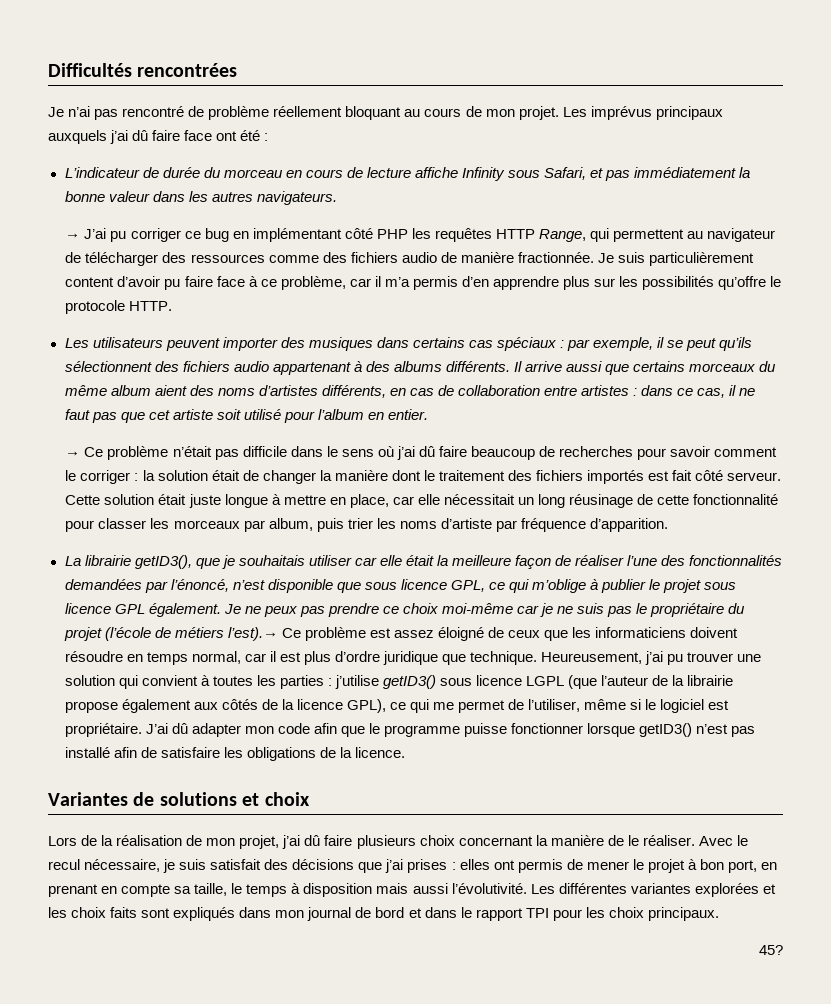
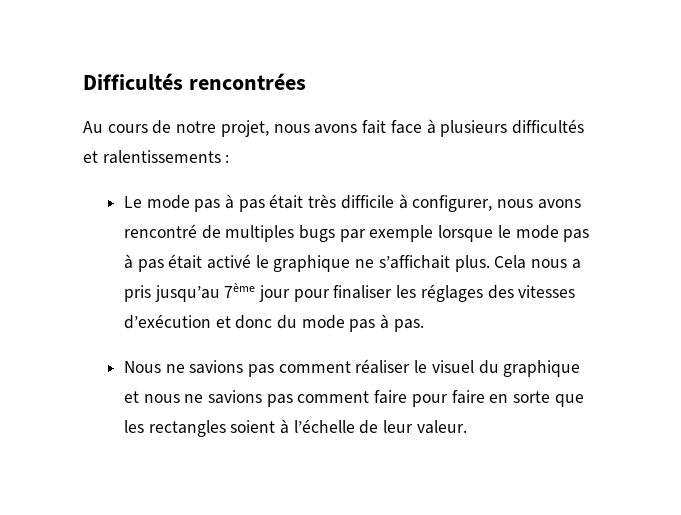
- Je n’ai pas rencontré de problème réellement bloquant au cours de mon projet. Les imprévus principaux auxquels j’ai dû faire face ont été :
- L’indicateur de durée du morceau en cours de lecture affiche Infinity sous Safari, et pas immédiatement la bonne valeur dans les autres navigateurs.
- → J’ai pu corriger ce bug en implémentant côté PHP les requêtes HTTP Range, qui permettent au navigateur de télécharger des ressources comme des fichiers audio de manière fractionnée. Je suis particulièrement content d’avoir pu faire face à ce problème, car il m’a permis d’en apprendre plus sur les possibilités qu’offre le protocole HTTP.
- Les utilisateurs peuvent importer des musiques dans certains cas spéciaux : par exemple, il se peut qu’ils sélectionnent des fichiers audio appartenant à des albums différents. Il arrive aussi que certains morceaux du même album aient des noms d’artistes différents, en cas de collaboration entre artistes : dans ce cas, il ne faut pas que cet artiste soit utilisé pour l’album en entier.
- → Ce problème n’était pas difficile dans le sens où j’ai dû faire beaucoup de recherches pour savoir comment le corriger : la solution était de changer la manière dont le traitement des fichiers importés est fait côté serveur. Cette solution était juste longue à mettre en place, car elle nécessitait un long réusinage de cette fonctionnalité pour classer les morceaux par album, puis trier les noms d’artiste par fréquence d’apparition.
- La librairie getID3(), que je souhaitais utiliser car elle était la meilleure façon de réaliser l’une des fonctionnalités demandées par l’énoncé, n’est disponible que sous licence GPL, ce qui m’oblige à publier le projet sous licence GPL également. Je ne peux pas prendre ce choix moi-même car je ne suis pas le propriétaire du projet (l’école de métiers l’est).→ Ce problème est assez éloigné de ceux que les informaticiens doivent résoudre en temps normal, car il est plus d’ordre juridique que technique. Heureusement, j’ai pu trouver une solution qui convient à toutes les parties : j’utilise getID3() sous licence LGPL (que l’auteur de la librairie propose également aux côtés de la licence GPL), ce qui me permet de l’utiliser, même si le logiciel est propriétaire. J’ai dû adapter mon code afin que le programme puisse fonctionner lorsque getID3() n’est pas installé afin de satisfaire les obligations de la licence.
- Variantes de solutions et choix
- Lors de la réalisation de mon projet, j’ai dû faire plusieurs choix concernant la manière de le réaliser. Avec le recul nécessaire, je suis satisfait des décisions que j’ai prises : elles ont permis de mener le projet à bon port, en prenant en compte sa taille, le temps à disposition mais aussi l’évolutivité. Les différentes variantes explorées et les choix faits sont expliqués dans mon journal de bord et dans le rapport TPI pour les choix principaux.
- 45?
+ Au cours de notre projet, nous avons fait face à plusieurs difficultés et ralentissements :
+ Le mode pas à pas était très difficile à configurer, nous avons rencontré de multiples bugs par exemple lorsque le mode pas à pas était activé le graphique ne s’affichait plus. Cela nous a pris jusqu’au 7ème jour pour finaliser les réglages des vitesses d’exécution et donc du mode pas à pas.
+ Nous ne savions pas comment réaliser le visuel du graphique et nous ne savions pas comment faire pour faire en sorte que les rectangles soient à l’échelle de leur valeur.

